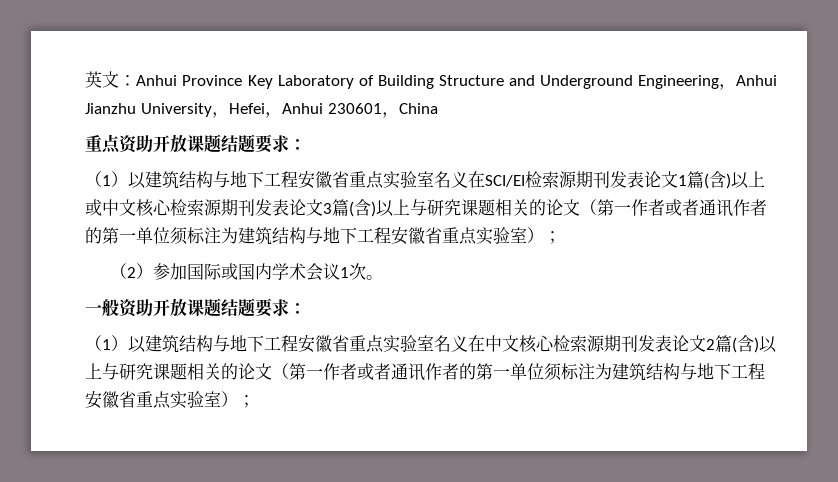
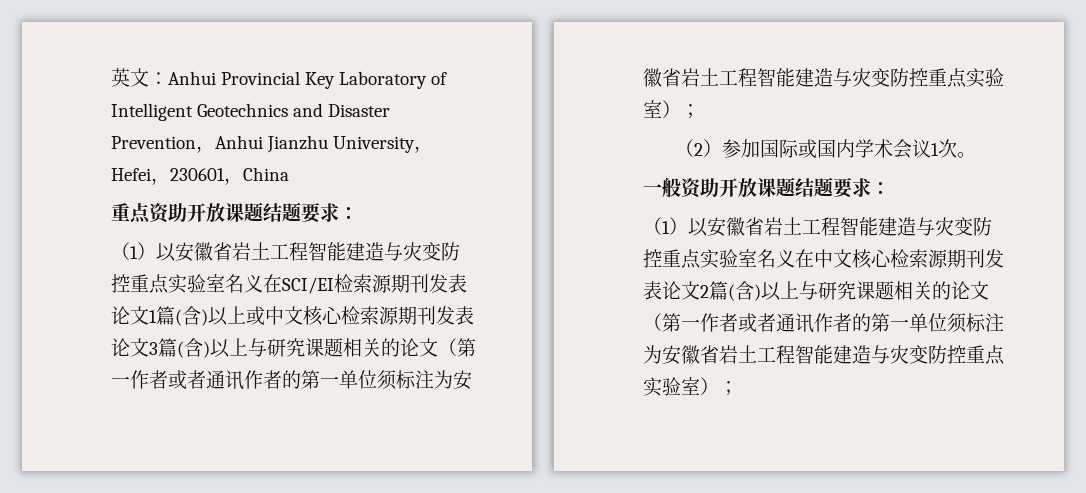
- 英文：Anhui Province Key Laboratory of Building Structure and Underground Engineering，Anhui Jianzhu University，Hefei，Anhui 230601，China
+ 英文：Anhui Provincial Key Laboratory of Intelligent Geotechnics and Disaster Prevention，Anhui Jianzhu University，Hefei，230601，China
- （1）以建筑结构与地下工程安徽省重点实验室名义在SCI/EI检索源期刊发表论文1篇(含)以上或中文核心检索源期刊发表论文3篇(含)以上与研究课题相关的论文（第一作者或者通讯作者的第一单位须标注为建筑结构与地下工程安徽省重点实验室）；
+ （1）以安徽省岩土工程智能建造与灾变防控重点实验室名义在SCI/EI检索源期刊发表论文1篇(含)以上或中文核心检索源期刊发表论文3篇(含)以上与研究课题相关的论文（第一作者或者通讯作者的第一单位须标注为安徽省岩土工程智能建造与灾变防控重点实验室）；
- （1）以建筑结构与地下工程安徽省重点实验室名义在中文核心检索源期刊发表论文2篇(含)以上与研究课题相关的论文（第一作者或者通讯作者的第一单位须标注为建筑结构与地下工程安徽省重点实验室）；
+ （1）以安徽省岩土工程智能建造与灾变防控重点实验室名义在中文核心检索源期刊发表论文2篇(含)以上与研究课题相关的论文（第一作者或者通讯作者的第一单位须标注为安徽省岩土工程智能建造与灾变防控重点实验室）；

